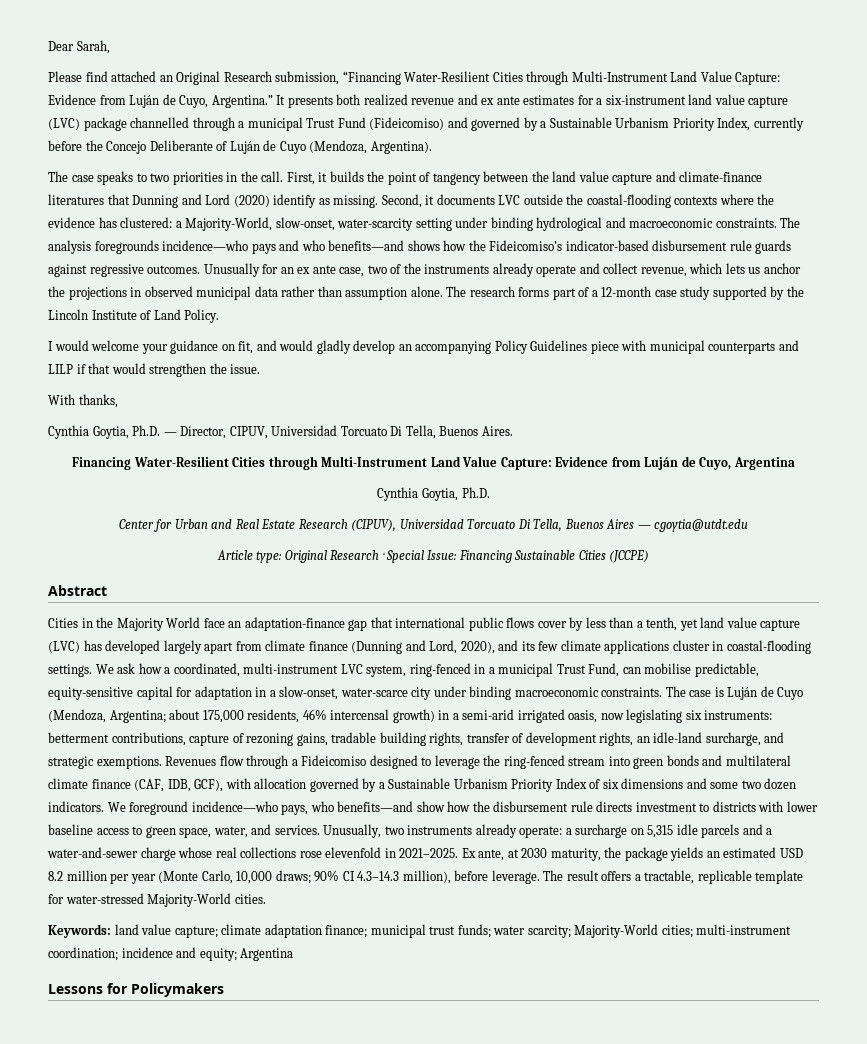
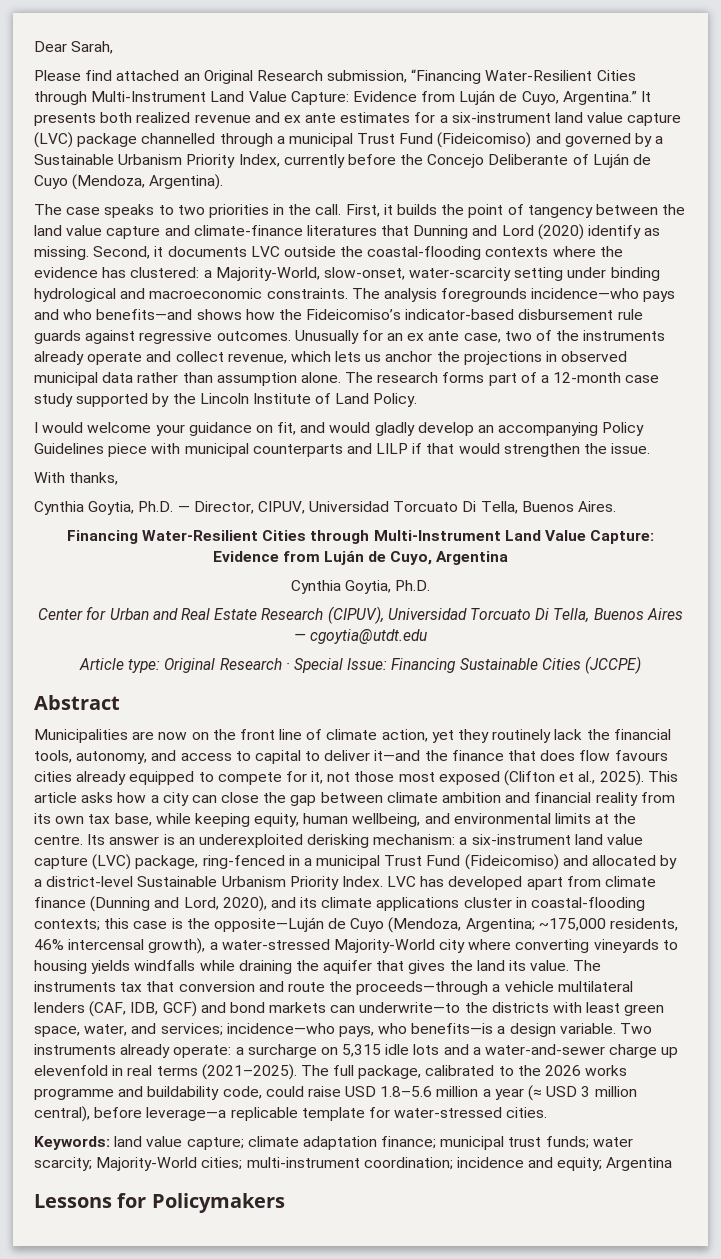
- Cities in the Majority World face an adaptation-finance gap that international public flows cover by less than a tenth, yet land value capture (LVC) has developed largely apart from climate finance (Dunning and Lord, 2020), and its few climate applications cluster in coastal-flooding settings. We ask how a coordinated, multi-instrument LVC system, ring-fenced in a municipal Trust Fund, can mobilise predictable, equity-sensitive capital for adaptation in a slow-onset, water-scarce city under binding macroeconomic constraints. The case is Luján de Cuyo (Mendoza, Argentina; about 175,000 residents, 46% intercensal growth) in a semi-arid irrigated oasis, now legislating six instruments: betterment contributions, capture of rezoning gains, tradable building rights, transfer of development rights, an idle-land surcharge, and strategic exemptions. Revenues flow through a Fideicomiso designed to leverage the ring-fenced stream into green bonds and multilateral climate finance (CAF, IDB, GCF), with allocation governed by a Sustainable Urbanism Priority Index of six dimensions and some two dozen indicators. We foreground incidence—who pays, who benefits—and show how the disbursement rule directs investment to districts with lower baseline access to green space, water, and services. Unusually, two instruments already operate: a surcharge on 5,315 idle parcels and a water-and-sewer charge whose real collections rose elevenfold in 2021–2025. Ex ante, at 2030 maturity, the package yields an estimated USD 8.2 million per year (Monte Carlo, 10,000 draws; 90% CI 4.3–14.3 million), before leverage. The result offers a tractable, replicable template for water-stressed Majority-World cities.
+ Municipalities are now on the front line of climate action, yet they routinely lack the financial tools, autonomy, and access to capital to deliver it—and the finance that does flow favours cities already equipped to compete for it, not those most exposed (Clifton et al., 2025). This article asks how a city can close the gap between climate ambition and financial reality from its own tax base, while keeping equity, human wellbeing, and environmental limits at the centre. Its answer is an underexploited derisking mechanism: a six-instrument land value capture (LVC) package, ring-fenced in a municipal Trust Fund (Fideicomiso) and allocated by a district-level Sustainable Urbanism Priority Index. LVC has developed apart from climate finance (Dunning and Lord, 2020), and its climate applications cluster in coastal-flooding contexts; this case is the opposite—Luján de Cuyo (Mendoza, Argentina; ~175,000 residents, 46% intercensal growth), a water-stressed Majority-World city where converting vineyards to housing yields windfalls while draining the aquifer that gives the land its value. The instruments tax that conversion and route the proceeds—through a vehicle multilateral lenders (CAF, IDB, GCF) and bond markets can underwrite—to the districts with least green space, water, and services; incidence—who pays, who benefits—is a design variable. Two instruments already operate: a surcharge on 5,315 idle lots and a water-and-sewer charge up elevenfold in real terms (2021–2025). The full package, calibrated to the 2026 works programme and buildability code, could raise USD 1.8–5.6 million a year (≈ USD 3 million central), before leverage—a replicable template for water-stressed cities.

